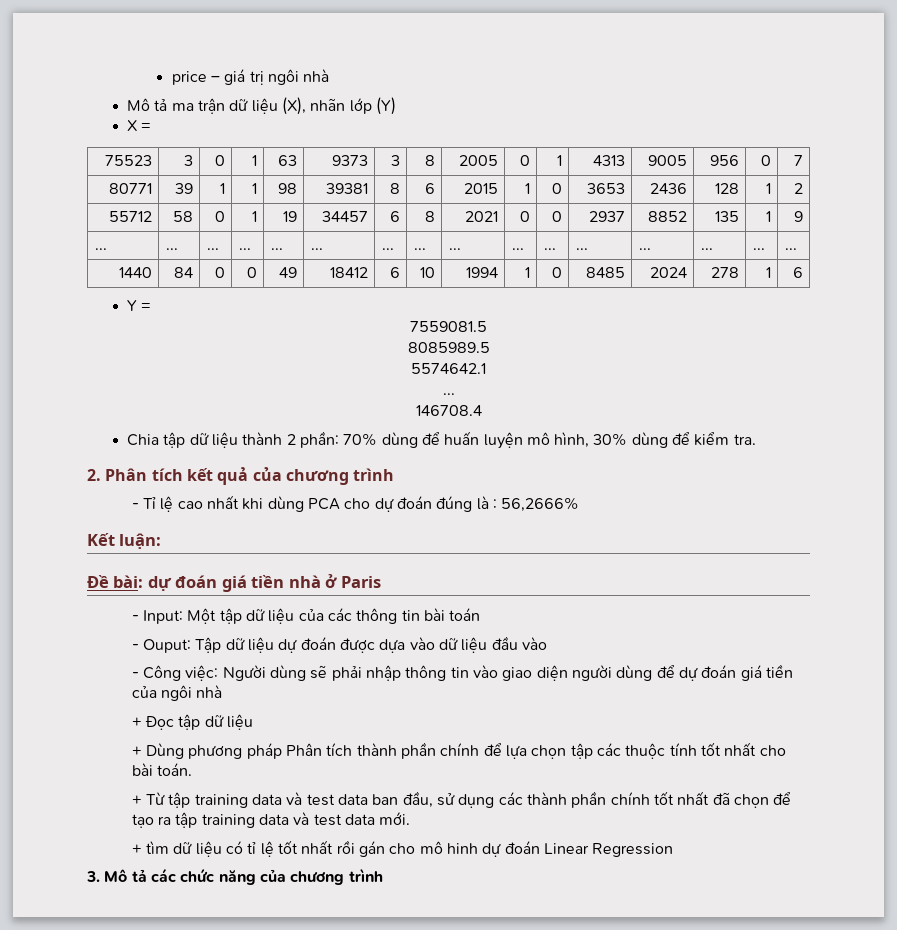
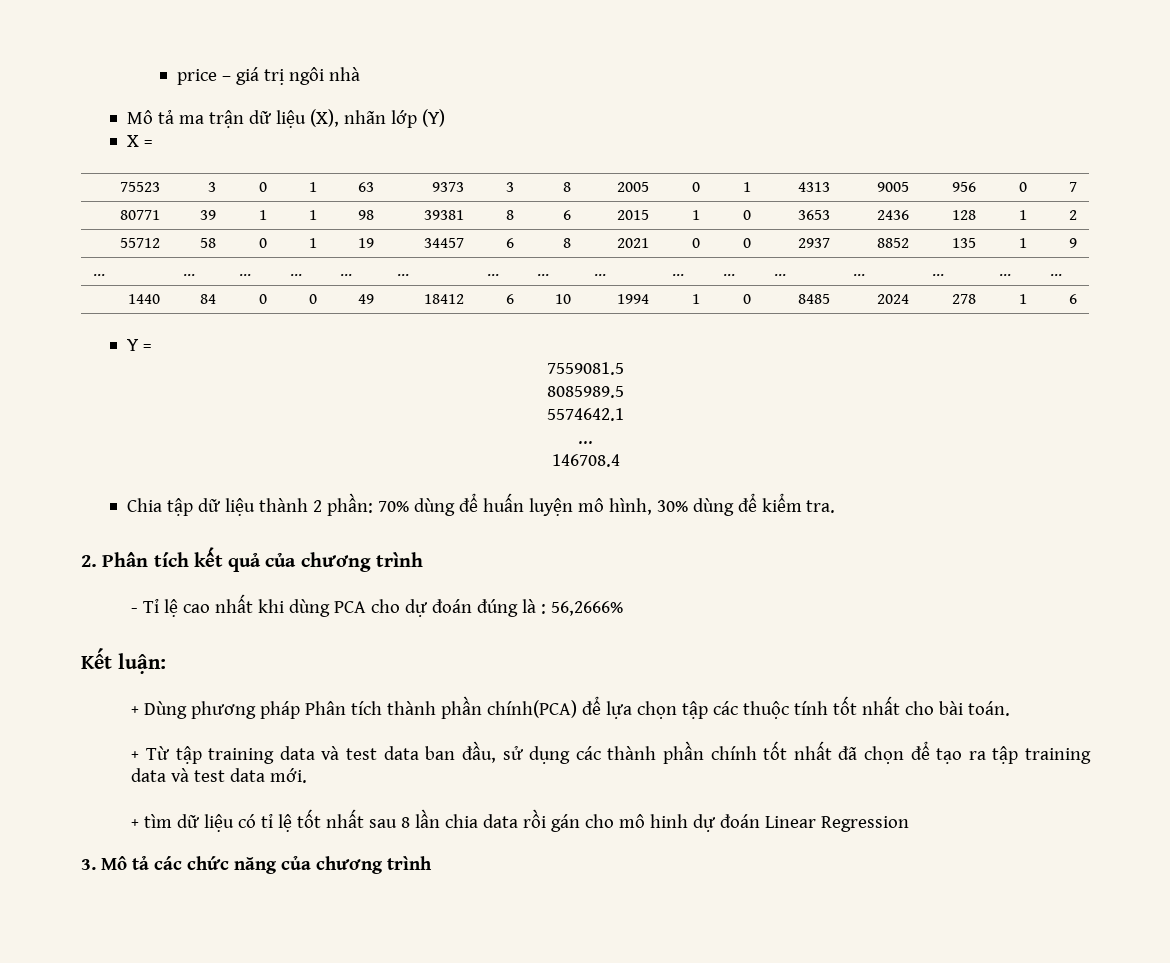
- Đề bài: dự đoán giá tiền nhà ở Paris
- - Input: Một tập dữ liệu của các thông tin bài toán
- - Ouput: Tập dữ liệu dự đoán được dựa vào dữ liệu đầu vào
- - Công việc: Người dùng sẽ phải nhập thông tin vào giao diện người dùng để dự đoán giá tiền của ngôi nhà
- + Đọc tập dữ liệu
- + Dùng phương pháp Phân tích thành phần chính để lựa chọn tập các thuộc tính tốt nhất cho bài toán.
+ + Dùng phương pháp Phân tích thành phần chính(PCA) để lựa chọn tập các thuộc tính tốt nhất cho bài toán.
- + tìm dữ liệu có tỉ lệ tốt nhất rồi gán cho mô hinh dự đoán Linear Regression
+ + tìm dữ liệu có tỉ lệ tốt nhất sau 8 lần chia data rồi gán cho mô hinh dự đoán Linear Regression

